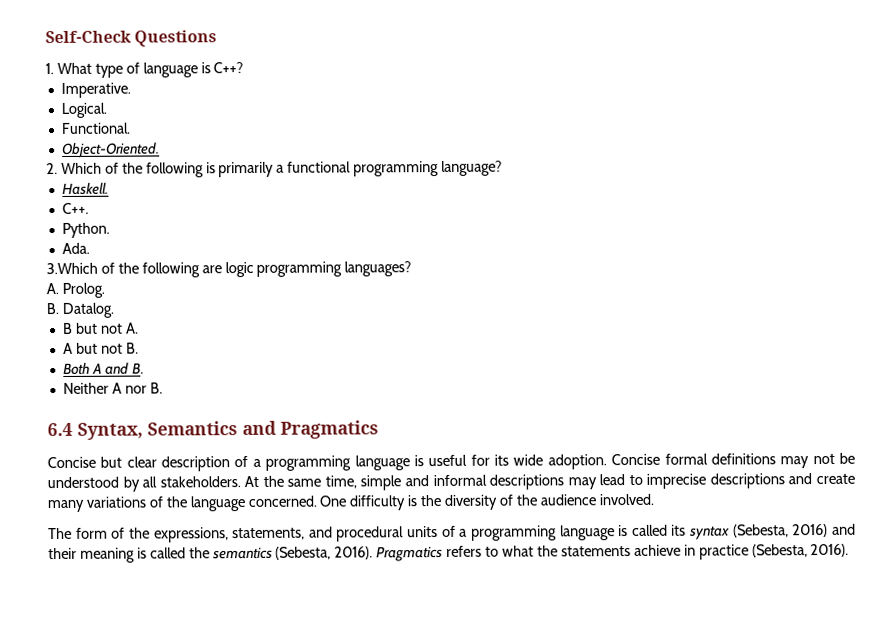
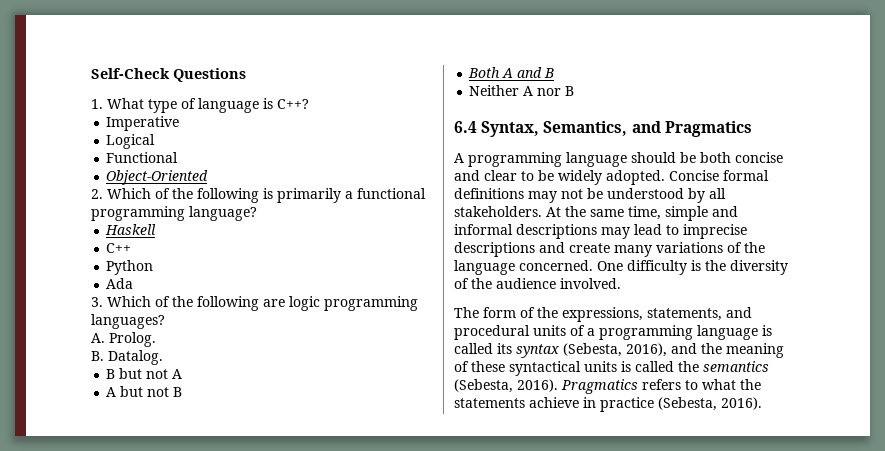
- Imperative.
- Logical.
- Functional.
- Object-Oriented.
+ Imperative
+ Logical
+ Functional
+ Object-Oriented
- Haskell.
- C++.
- Python.
- Ada.
- 3.Which of the following are logic programming languages?
+ Haskell
+ C++
+ Python
+ Ada
+ 3. Which of the following are logic programming languages?
- B but not A.
+ B but not A
- A but not B.
+ A but not B
- Both A and B.
+ Both A and B
- Neither A nor B.
+ Neither A nor B
- 6.4 Syntax, Semantics and Pragmatics
+ 6.4 Syntax, Semantics, and Pragmatics
- Concise but clear description of a programming language is useful for its wide adoption.
+ A programming language should be both concise and clear to be widely adopted.
- The form of the expressions, statements, and procedural units of a programming language is called its syntax (Sebesta, 2016) and their meaning is called the semantics (Sebesta, 2016).
+ The form of the expressions, statements, and procedural units of a programming language is called its syntax (Sebesta, 2016), and the meaning of these syntactical units is called the semantics (Sebesta, 2016).

